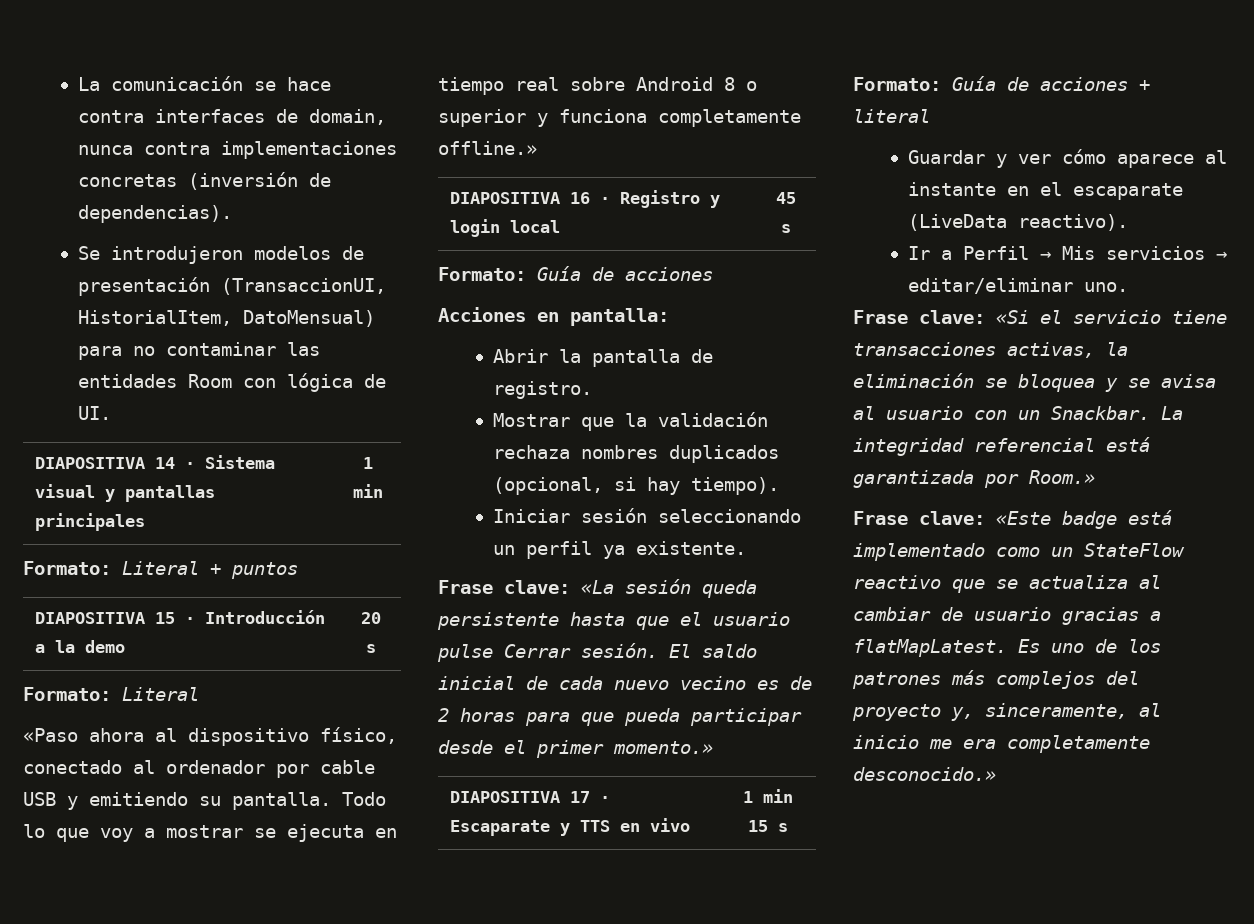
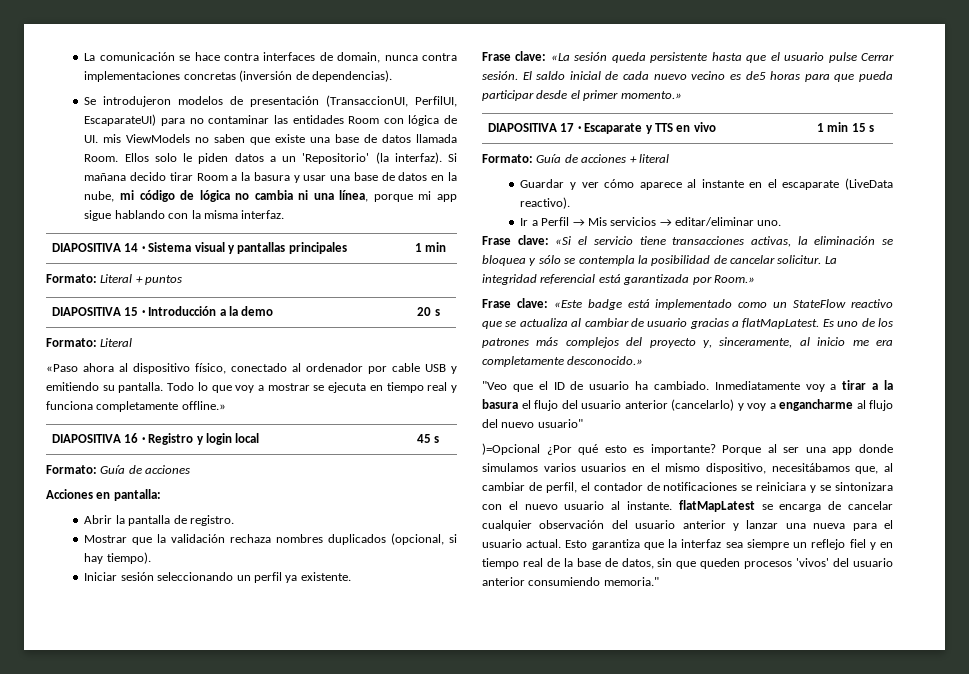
- Se introdujeron modelos de presentación (TransaccionUI, HistorialItem, DatoMensual) para no contaminar las entidades Room con lógica de UI.
+ Se introdujeron modelos de presentación (TransaccionUI, PerfilUI, EscaparateUI) para no contaminar las entidades Room con lógica de UI. mis ViewModels no saben que existe una base de datos llamada Room. Ellos solo le piden datos a un 'Repositorio' (la interfaz). Si mañana decido tirar Room a la basura y usar una base de datos en la nube, mi código de lógica no cambia ni una línea, porque mi app sigue hablando con la misma interfaz.
- Todo lo que voy a mostrar se ejecuta en tiempo real sobre Android 8 o superior y funciona completamente offline.»
+ Todo lo que voy a mostrar se ejecuta en tiempo real y funciona completamente offline.»
- El saldo inicial de cada nuevo vecino es de 2 horas para que pueda participar desde el primer momento.»
+ El saldo inicial de cada nuevo vecino es de5 horas para que pueda participar desde el primer momento.»
- Frase clave: «Si el servicio tiene transacciones activas, la eliminación se bloquea y se avisa al usuario con un Snackbar.
+ Frase clave: «Si el servicio tiene transacciones activas, la eliminación se bloquea y sólo se contempla la posibilidad de cancelar solicitur.
+ "Veo que el ID de usuario ha cambiado. Inmediatamente voy a tirar a la basura el flujo del usuario anterior (cancelarlo) y voy a engancharme al flujo del nuevo usuario"
+ )=Opcional ¿Por qué esto es importante? Porque al ser una app donde simulamos varios usuarios en el mismo dispositivo, necesitábamos que, al cambiar de perfil, el contador de notificaciones se reiniciara y se sintonizara con el nuevo usuario al instante. flatMapLatest se encarga de cancelar cualquier observación del usuario anterior y lanzar una nueva para el usuario actual. Esto garantiza que la interfaz sea siempre un reflejo fiel y en tiempo real de la base de datos, sin que queden procesos 'vivos' del usuario anterior consumiendo memoria."

